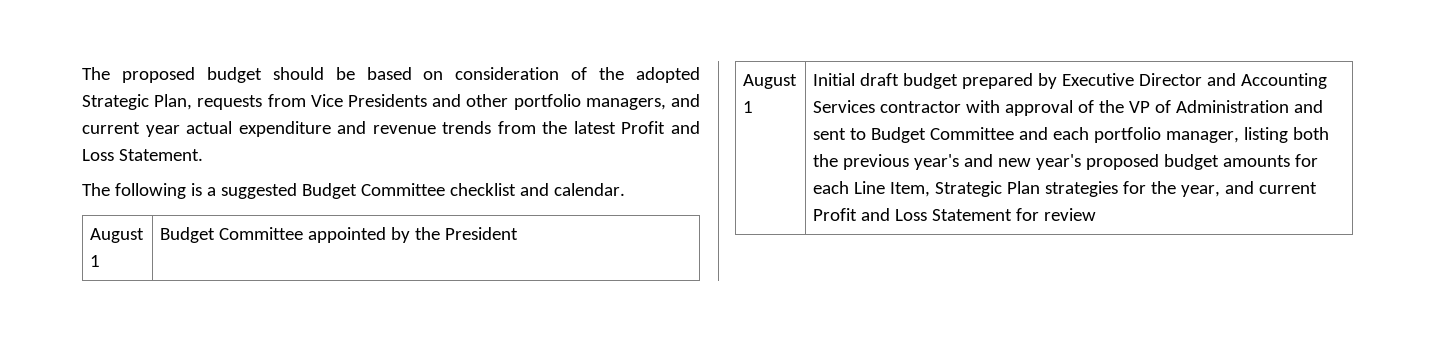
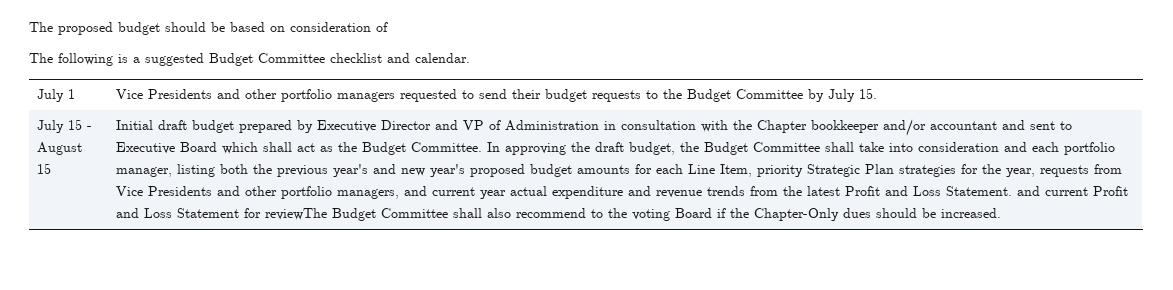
- The proposed budget should be based on consideration of the adopted Strategic Plan, requests from Vice Presidents and other portfolio managers, and current year actual expenditure and revenue trends from the latest Profit and Loss Statement.
+ The proposed budget should be based on consideration of
  The following is a suggested Budget Committee checklist and calendar.
- August 1 | Budget Committee appointed by the President
- August 1 | Initial draft budget prepared by Executive Director and Accounting Services contractor with approval of the VP of Administration and sent to Budget Committee and each portfolio manager, listing both the previous year's and new year's proposed budget amounts for each Line Item, Strategic Plan strategies for the year, and current Profit and Loss Statement for review
+ July 1 | Vice Presidents and other portfolio managers requested to send their budget requests to the Budget Committee by July 15.
+ July 15 - August 15 | Initial draft budget prepared by Executive Director and VP of Administration in consultation with the Chapter bookkeeper and/or accountant and sent to Executive Board which shall act as the Budget Committee. In approving the draft budget, the Budget Committee shall take into consideration and each portfolio manager, listing both the previous year's and new year's proposed budget amounts for each Line Item, priority Strategic Plan strategies for the year, requests from Vice Presidents and other portfolio managers, and current year actual expenditure and revenue trends from the latest Profit and Loss Statement. and current Profit and Loss Statement for reviewThe Budget Committee shall also recommend to the voting Board if the Chapter-Only dues should be increased.

